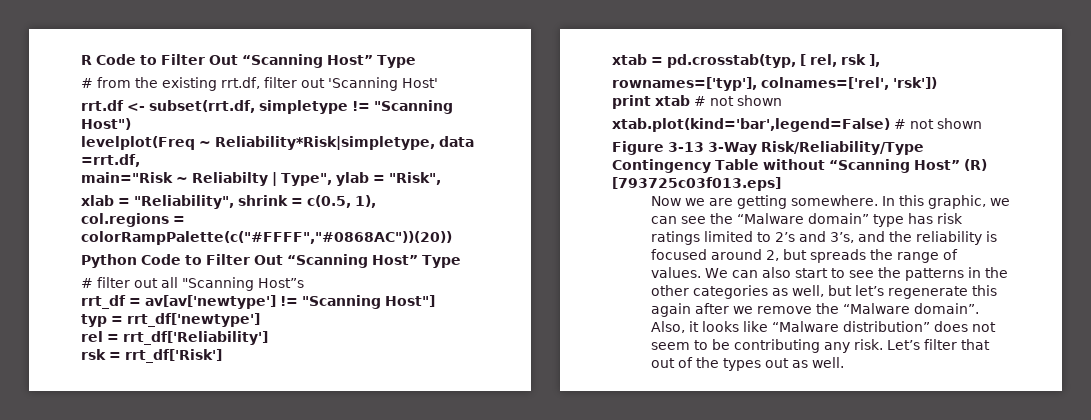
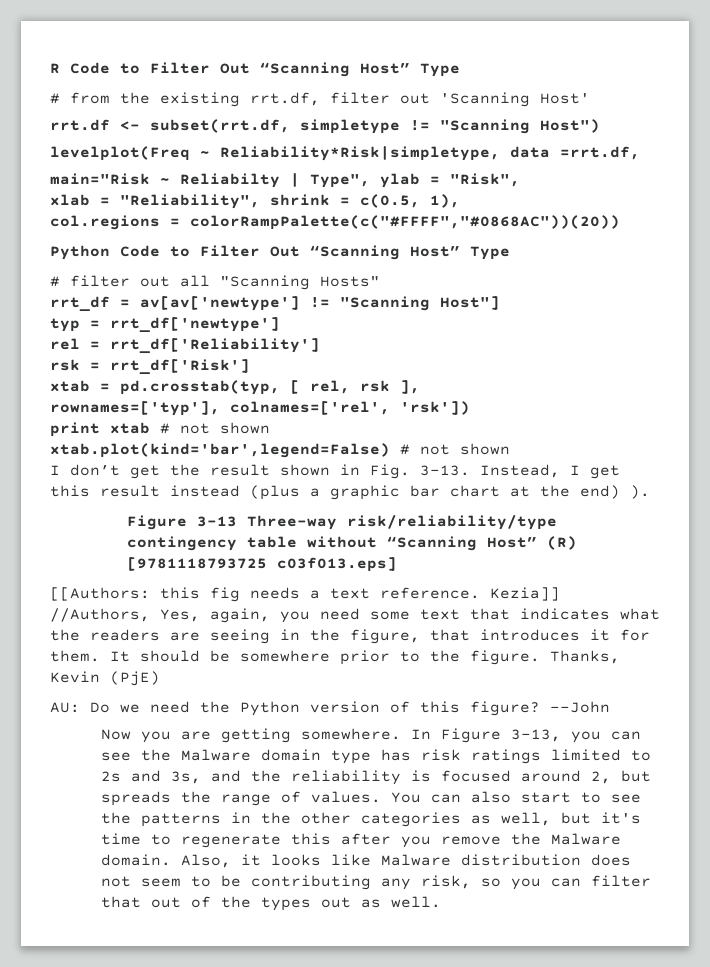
- # filter out all "Scanning Host”s
+ # filter out all "Scanning Hosts"
- Figure 3-13 3-Way Risk/Reliability/Type Contingency Table without “Scanning Host” (R) [793725c03f013.eps]
+ I don’t get the result shown in Fig. 3-13. Instead, I get this result instead (plus a graphic bar chart at the end) ).
+ Figure 3-13 Three-way risk/reliability/type contingency table without “Scanning Host” (R) [9781118793725 c03f013.eps]
+ [[Authors: this fig needs a text reference. Kezia]] //Authors, Yes, again, you need some text that indicates what the readers are seeing in the figure, that introduces it for them. It should be somewhere prior to the figure. Thanks, Kevin (PjE)
+ AU: Do we need the Python version of this figure? --John
- Now we are getting somewhere.
+ Now you are getting somewhere.
- In this graphic, we can see the “Malware domain” type has risk ratings limited to 2’s and 3’s, and the reliability is focused around 2, but spreads the range of values.
+ In Figure 3-13, you can see the Malware domain type has risk ratings limited to 2s and 3s, and the reliability is focused around 2, but spreads the range of values.
- We can also start to see the patterns in the other categories as well, but let’s regenerate this again after we remove the “Malware domain”.
+ You can also start to see the patterns in the other categories as well, but it's time to regenerate this after you remove the Malware domain.
- Also, it looks like “Malware distribution” does not seem to be contributing any risk. Let’s filter that out of the types out as well.
+ Also, it looks like Malware distribution does not seem to be contributing any risk, so you can filter that out of the types out as well.

